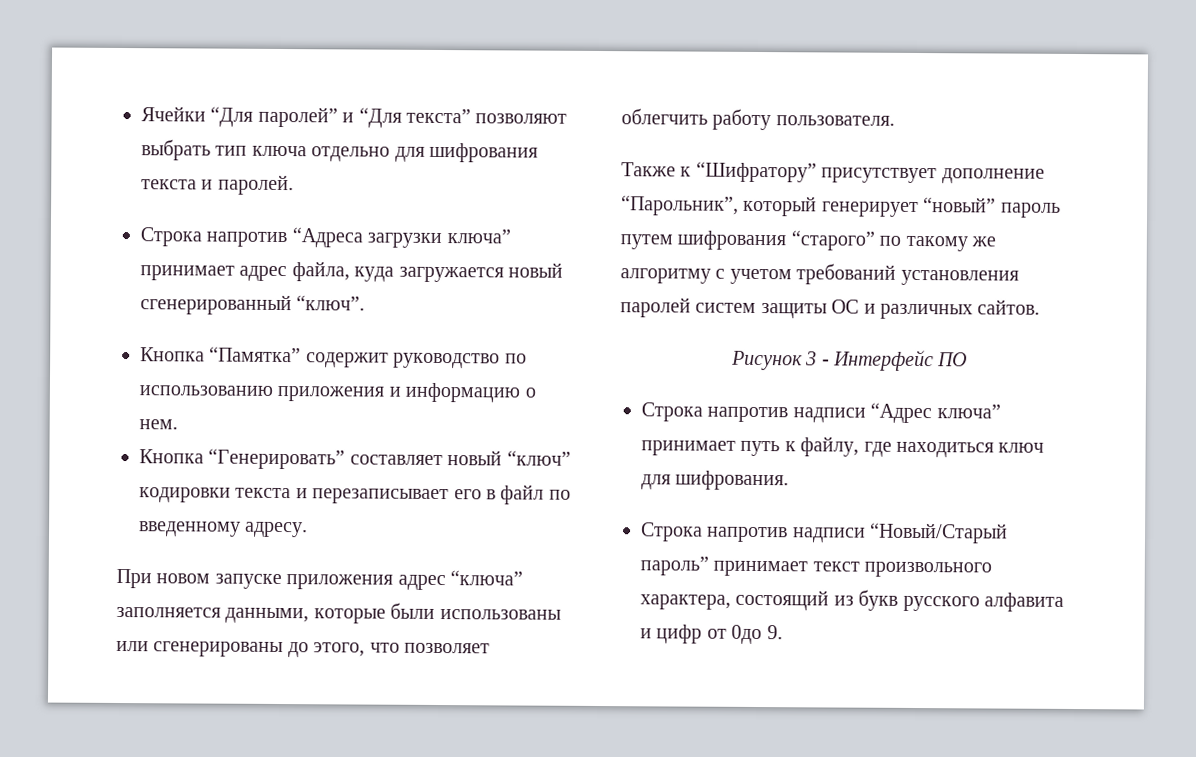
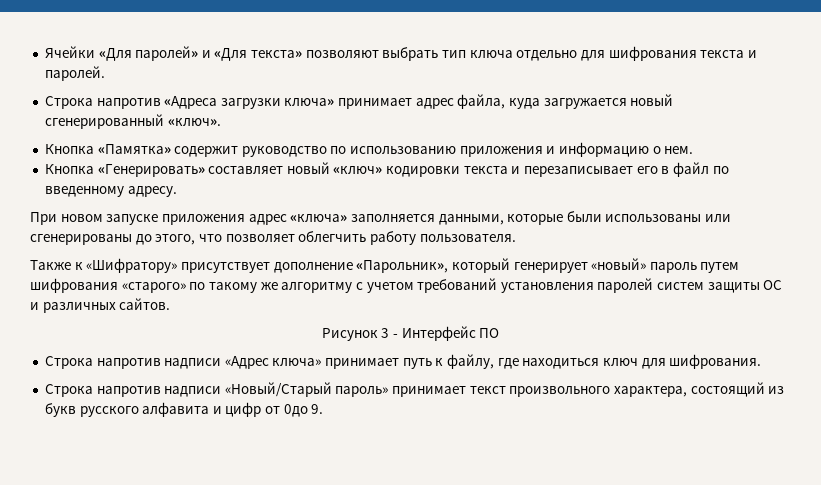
- Ячейки “Для паролей” и “Для текста” позволяют выбрать тип ключа отдельно для шифрования текста и паролей.
+ Ячейки «Для паролей» и «Для текста» позволяют выбрать тип ключа отдельно для шифрования текста и паролей.
- Строка напротив “Адреса загрузки ключа” принимает адрес файла, куда загружается новый сгенерированный “ключ”.
- Кнопка “Памятка” содержит руководство по использованию приложения и информацию о нем.
+ Строка напротив «Адреса загрузки ключа» принимает адрес файла, куда загружается новый сгенерированный «ключ».
+ Кнопка «Памятка» содержит руководство по использованию приложения и информацию о нем.
- Кнопка “Генерировать” составляет новый “ключ” кодировки текста и перезаписывает его в файл по введенному адресу.
+ Кнопка «Генерировать» составляет новый «ключ» кодировки текста и перезаписывает его в файл по введенному адресу.
- При новом запуске приложения адрес “ключа” заполняется данными, которые были использованы или сгенерированы до этого, что позволяет облегчить работу пользователя.
+ При новом запуске приложения адрес «ключа» заполняется данными, которые были использованы или сгенерированы до этого, что позволяет облегчить работу пользователя.
- Также к “Шифратору” присутствует дополнение “Парольник”, который генерирует “новый” пароль путем шифрования “старого” по такому же алгоритму с учетом требований установления паролей систем защиты ОС и различных сайтов.
+ Также к «Шифратору» присутствует дополнение «Парольник», который генерирует «новый» пароль путем шифрования «старого» по такому же алгоритму с учетом требований установления паролей систем защиты ОС и различных сайтов.
- Строка напротив надписи “Адрес ключа” принимает путь к файлу, где находиться ключ для шифрования.
+ Строка напротив надписи «Адрес ключа» принимает путь к файлу, где находиться ключ для шифрования.
- Строка напротив надписи “Новый/Старый пароль” принимает текст произвольного характера, состоящий из букв русского алфавита и цифр от 0до 9.
+ Строка напротив надписи «Новый/Старый пароль» принимает текст произвольного характера, состоящий из букв русского алфавита и цифр от 0до 9.

